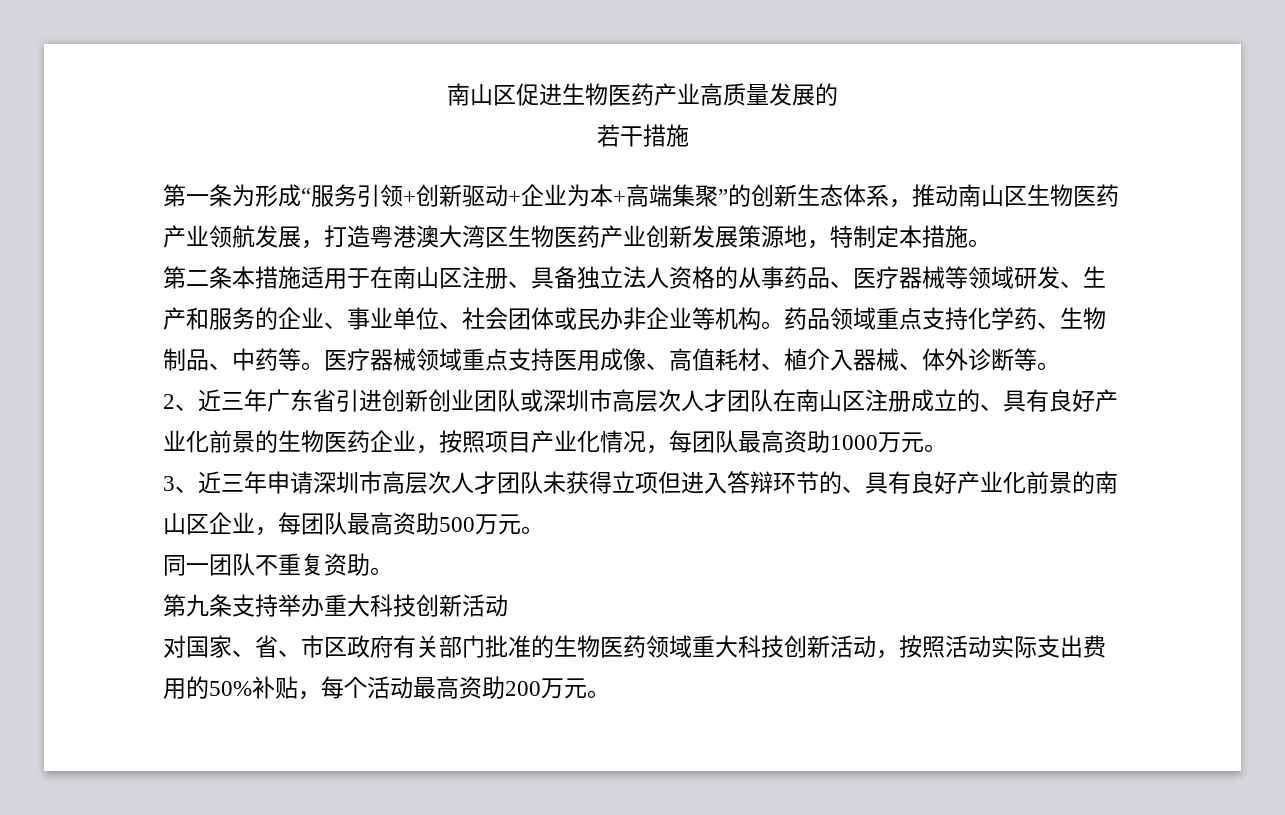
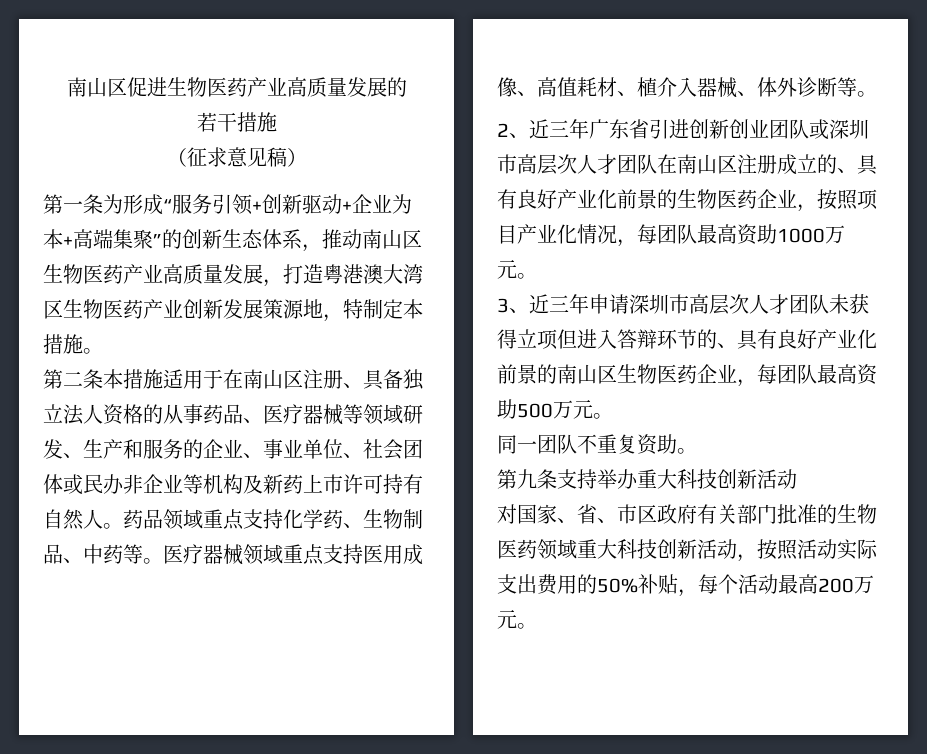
+ （征求意见稿）
- 第一条为形成“服务引领+创新驱动+企业为本+高端集聚”的创新生态体系，推动南山区生物医药产业领航发展，打造粤港澳大湾区生物医药产业创新发展策源地，特制定本措施。
+ 第一条为形成“服务引领+创新驱动+企业为本+高端集聚”的创新生态体系，推动南山区生物医药产业高质量发展，打造粤港澳大湾区生物医药产业创新发展策源地，特制定本措施。
- 第二条本措施适用于在南山区注册、具备独立法人资格的从事药品、医疗器械等领域研发、生产和服务的企业、事业单位、社会团体或民办非企业等机构。
+ 第二条本措施适用于在南山区注册、具备独立法人资格的从事药品、医疗器械等领域研发、生产和服务的企业、事业单位、社会团体或民办非企业等机构及新药上市许可持有自然人。
- 3、近三年申请深圳市高层次人才团队未获得立项但进入答辩环节的、具有良好产业化前景的南山区企业，每团队最高资助500万元。
+ 3、近三年申请深圳市高层次人才团队未获得立项但进入答辩环节的、具有良好产业化前景的南山区生物医药企业，每团队最高资助500万元。
- 对国家、省、市区政府有关部门批准的生物医药领域重大科技创新活动，按照活动实际支出费用的50%补贴，每个活动最高资助200万元。
+ 对国家、省、市区政府有关部门批准的生物医药领域重大科技创新活动，按照活动实际支出费用的50%补贴，每个活动最高200万元。

